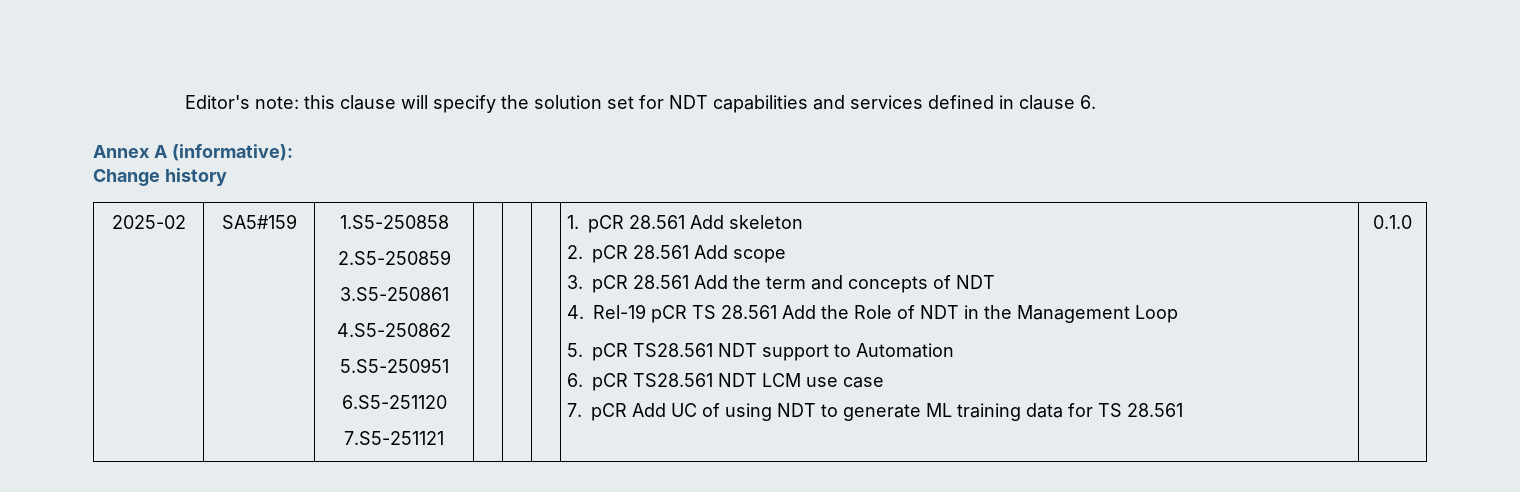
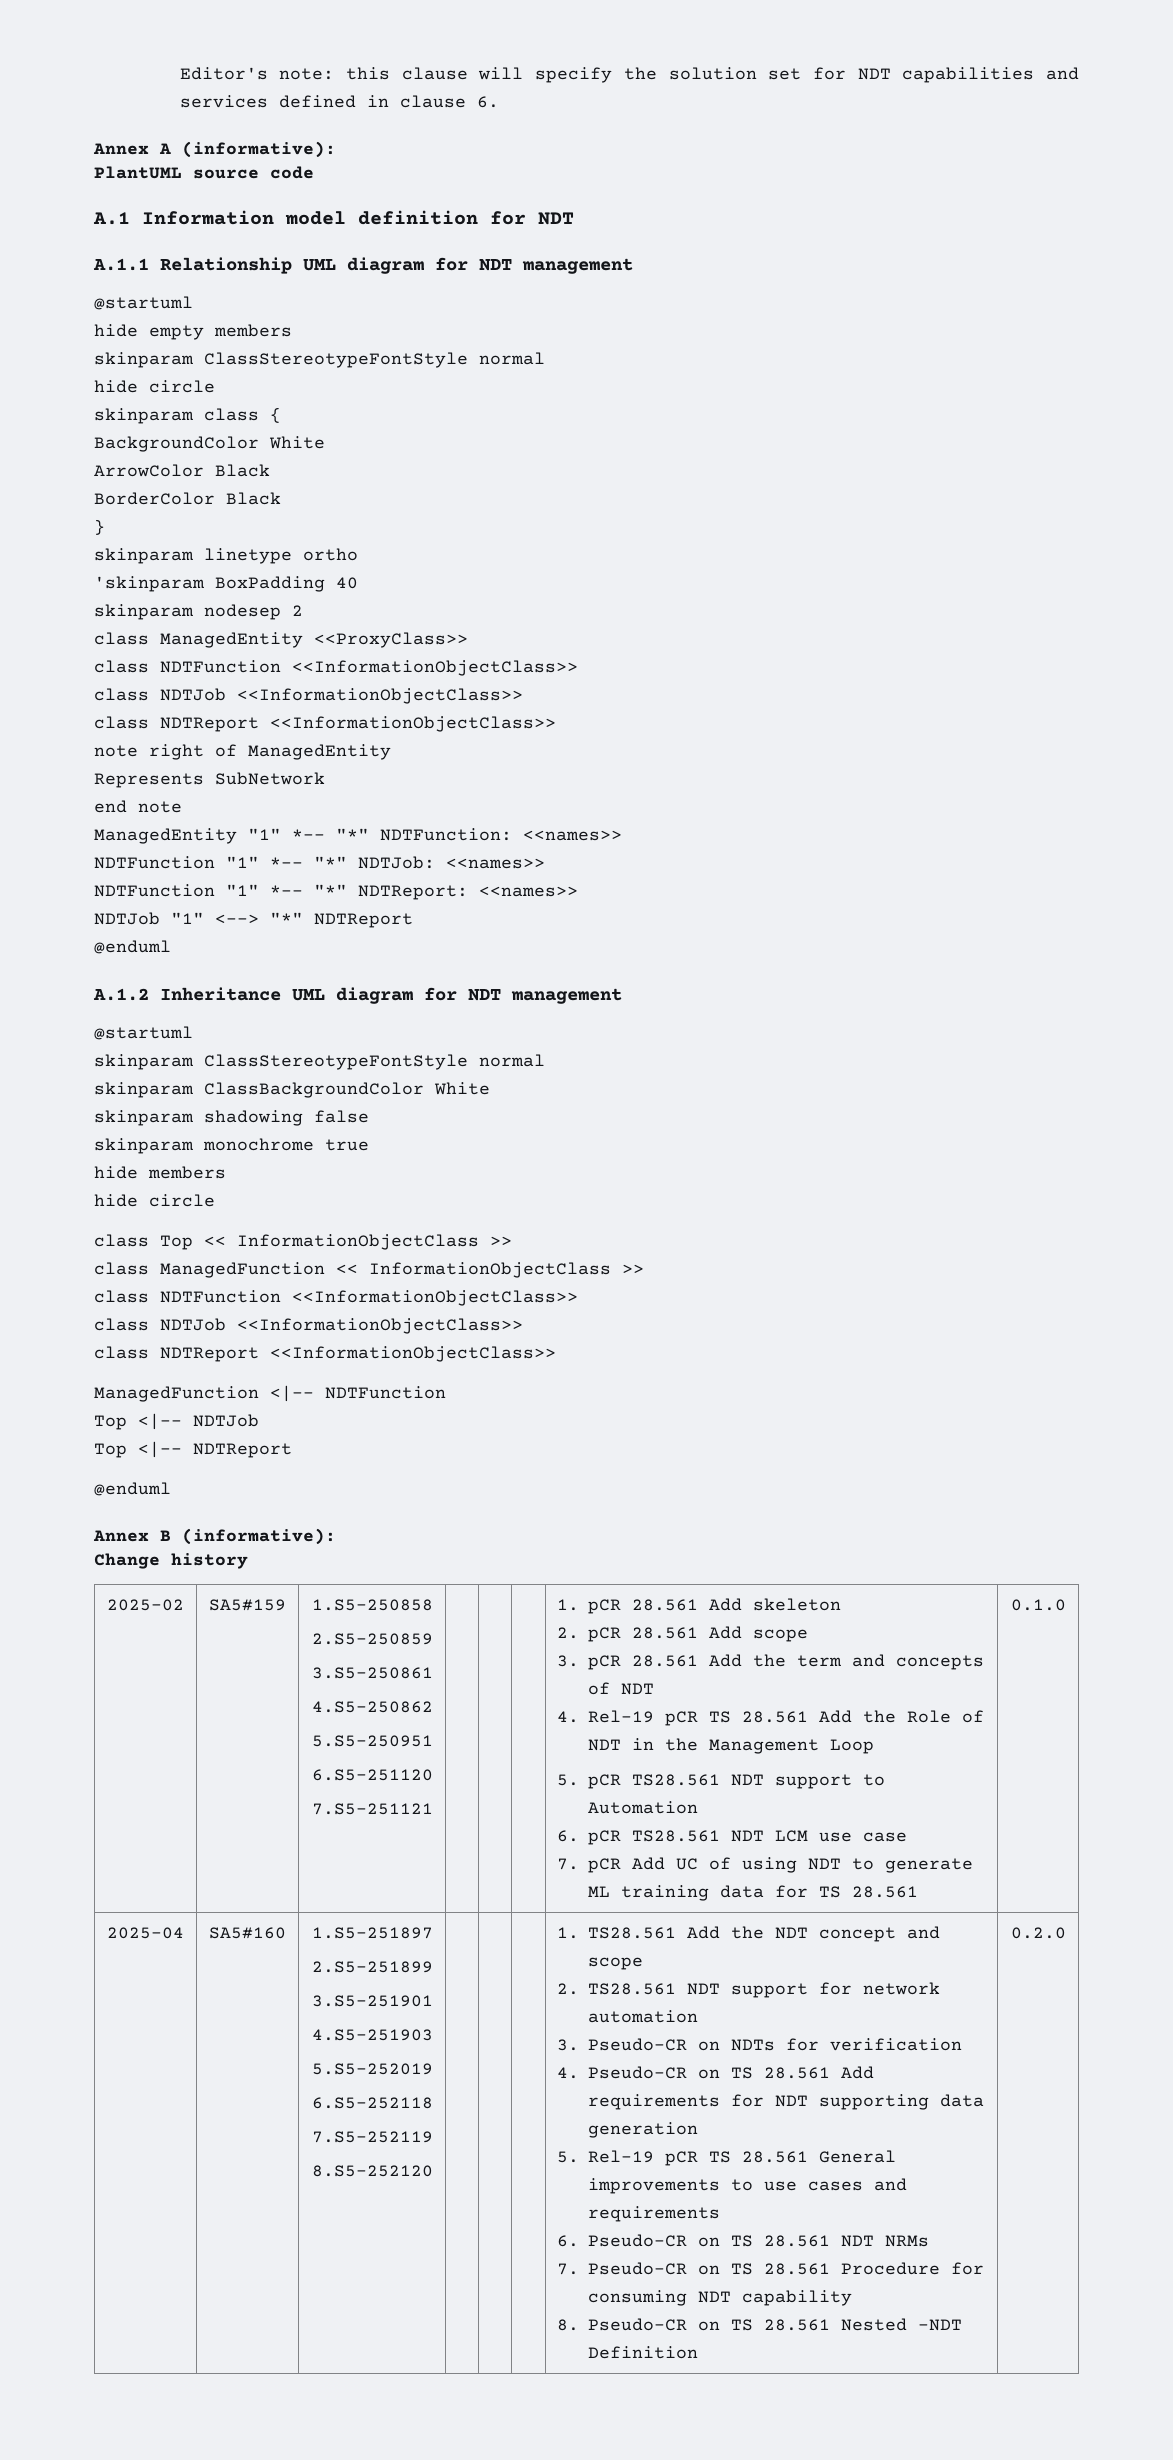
+ PlantUML source code
+ A.1 Information model definition for NDT
+ A.1.1 Relationship UML diagram for NDT management
+ @startuml
+ hide empty members
+ skinparam ClassStereotypeFontStyle normal
+ hide circle
+ skinparam class {
+ BackgroundColor White
+ ArrowColor Black
+ BorderColor Black
+ }
+ skinparam linetype ortho
+ 'skinparam BoxPadding 40
+ skinparam nodesep 2
+ class ManagedEntity <<ProxyClass>>
+ class NDTFunction <<InformationObjectClass>>
+ class NDTJob <<InformationObjectClass>>
+ class NDTReport <<InformationObjectClass>>
+ note right of ManagedEntity
+ Represents SubNetwork
+ end note
+ ManagedEntity "1" *-- "*" NDTFunction: <<names>>
+ NDTFunction "1" *-- "*" NDTJob: <<names>>
+ NDTFunction "1" *-- "*" NDTReport: <<names>>
+ NDTJob "1" <--> "*" NDTReport
+ @enduml
+ A.1.2 Inheritance UML diagram for NDT management
+ @startuml
+ skinparam ClassStereotypeFontStyle normal
+ skinparam ClassBackgroundColor White
+ skinparam shadowing false
+ skinparam monochrome true
+ hide members
+ hide circle
+ class Top << InformationObjectClass >>
+ class ManagedFunction << InformationObjectClass >>
+ class NDTFunction <<InformationObjectClass>>
+ class NDTJob <<InformationObjectClass>>
+ class NDTReport <<InformationObjectClass>>
+ ManagedFunction <|-- NDTFunction
+ Top <|-- NDTJob
+ Top <|-- NDTReport
+ @enduml
+ Annex B (informative):
+ 2025-04 | SA5#160 | 1.S5-251897
+ 2.S5-251899
+ 3.S5-251901
+ 4.S5-251903
+ 5.S5-252019
+ 6.S5-252118
+ 7.S5-252119
+ 8.S5-252120 | | | | 1. TS28.561 Add the NDT concept and scope
+ 2. TS28.561 NDT support for network automation
+ 3. Pseudo-CR on NDTs for verification
+ 4. Pseudo-CR on TS 28.561 Add requirements for NDT supporting data generation
+ 5. Rel-19 pCR TS 28.561 General improvements to use cases and requirements
+ 6. Pseudo-CR on TS 28.561 NDT NRMs
+ 7. Pseudo-CR on TS 28.561 Procedure for consuming NDT capability
+ 8. Pseudo-CR on TS 28.561 Nested -NDT Definition | 0.2.0

